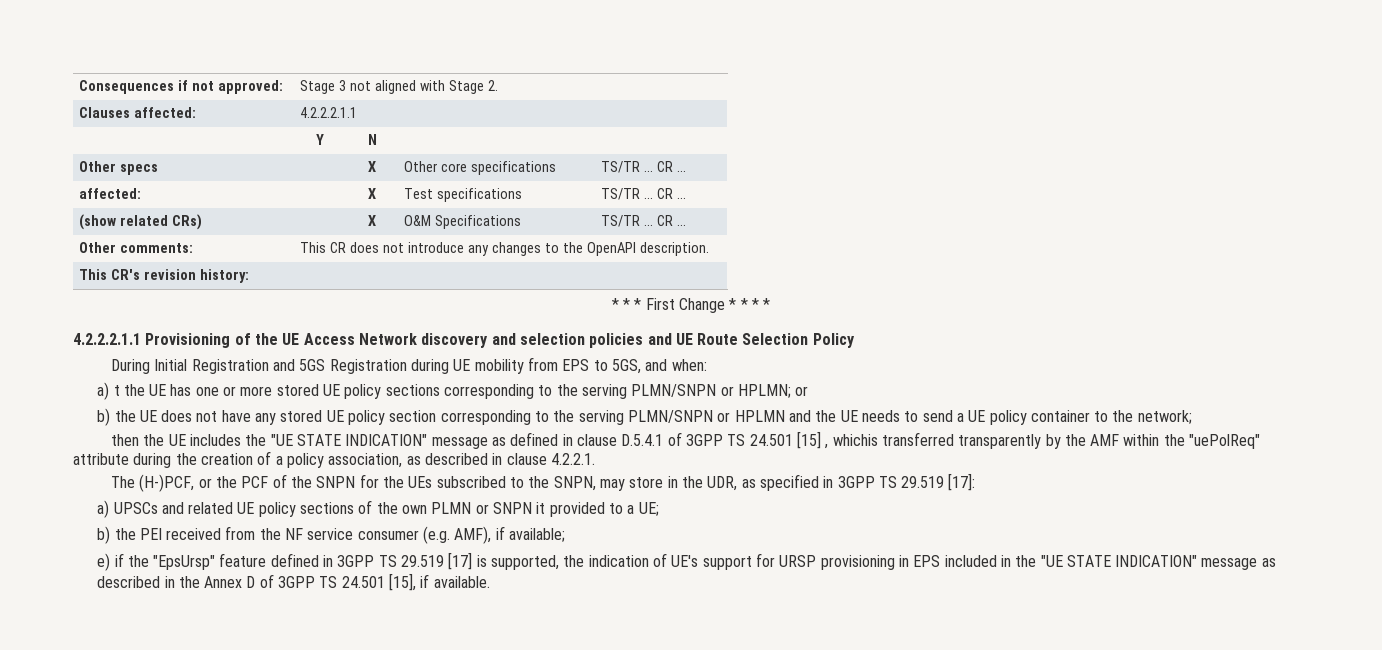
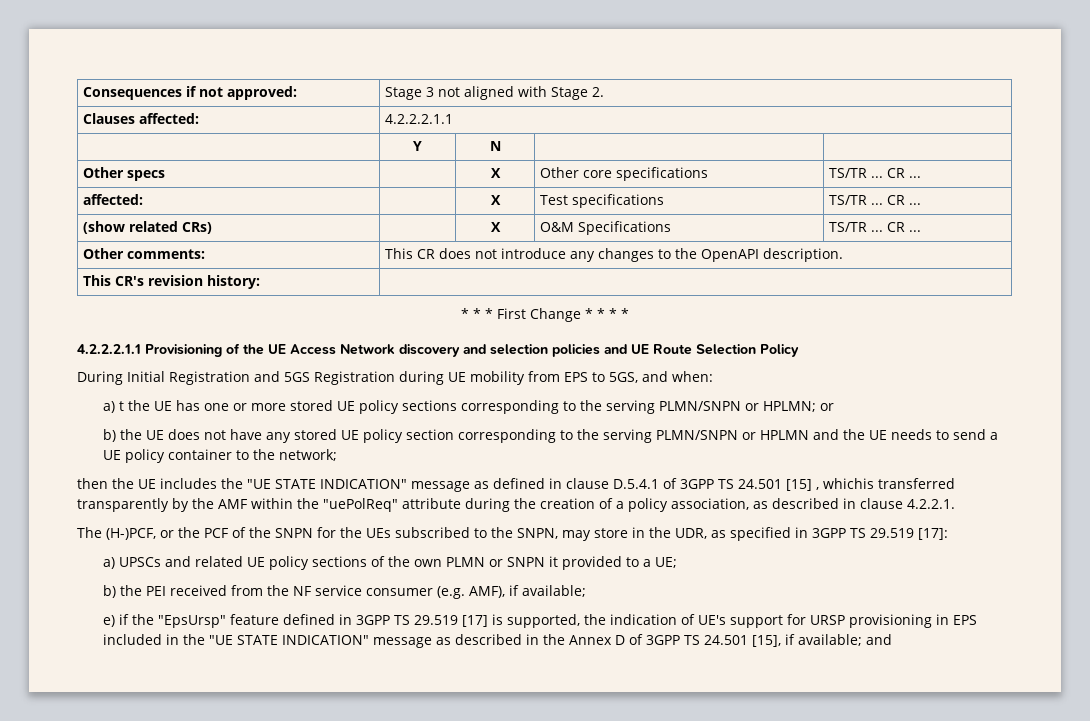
- e) if the "EpsUrsp" feature defined in 3GPP TS 29.519 [17] is supported, the indication of UE's support for URSP provisioning in EPS included in the "UE STATE INDICATION" message as described in the Annex D of 3GPP TS 24.501 [15], if available.
+ e) if the "EpsUrsp" feature defined in 3GPP TS 29.519 [17] is supported, the indication of UE's support for URSP provisioning in EPS included in the "UE STATE INDICATION" message as described in the Annex D of 3GPP TS 24.501 [15], if available; and

